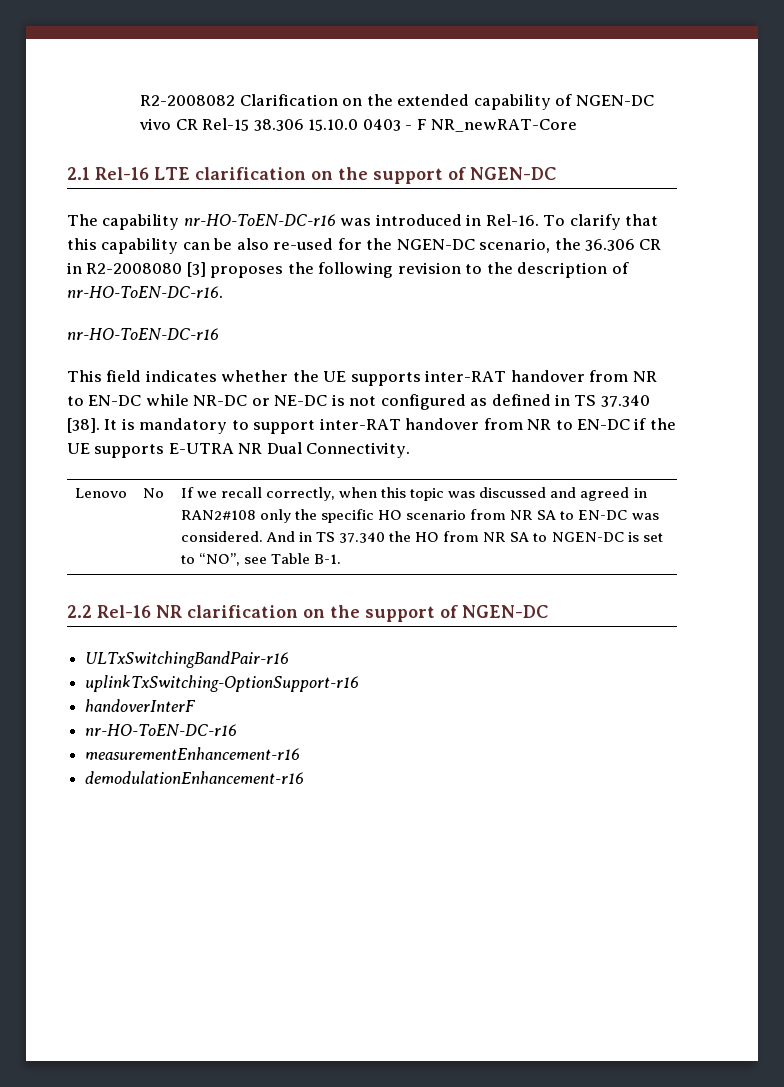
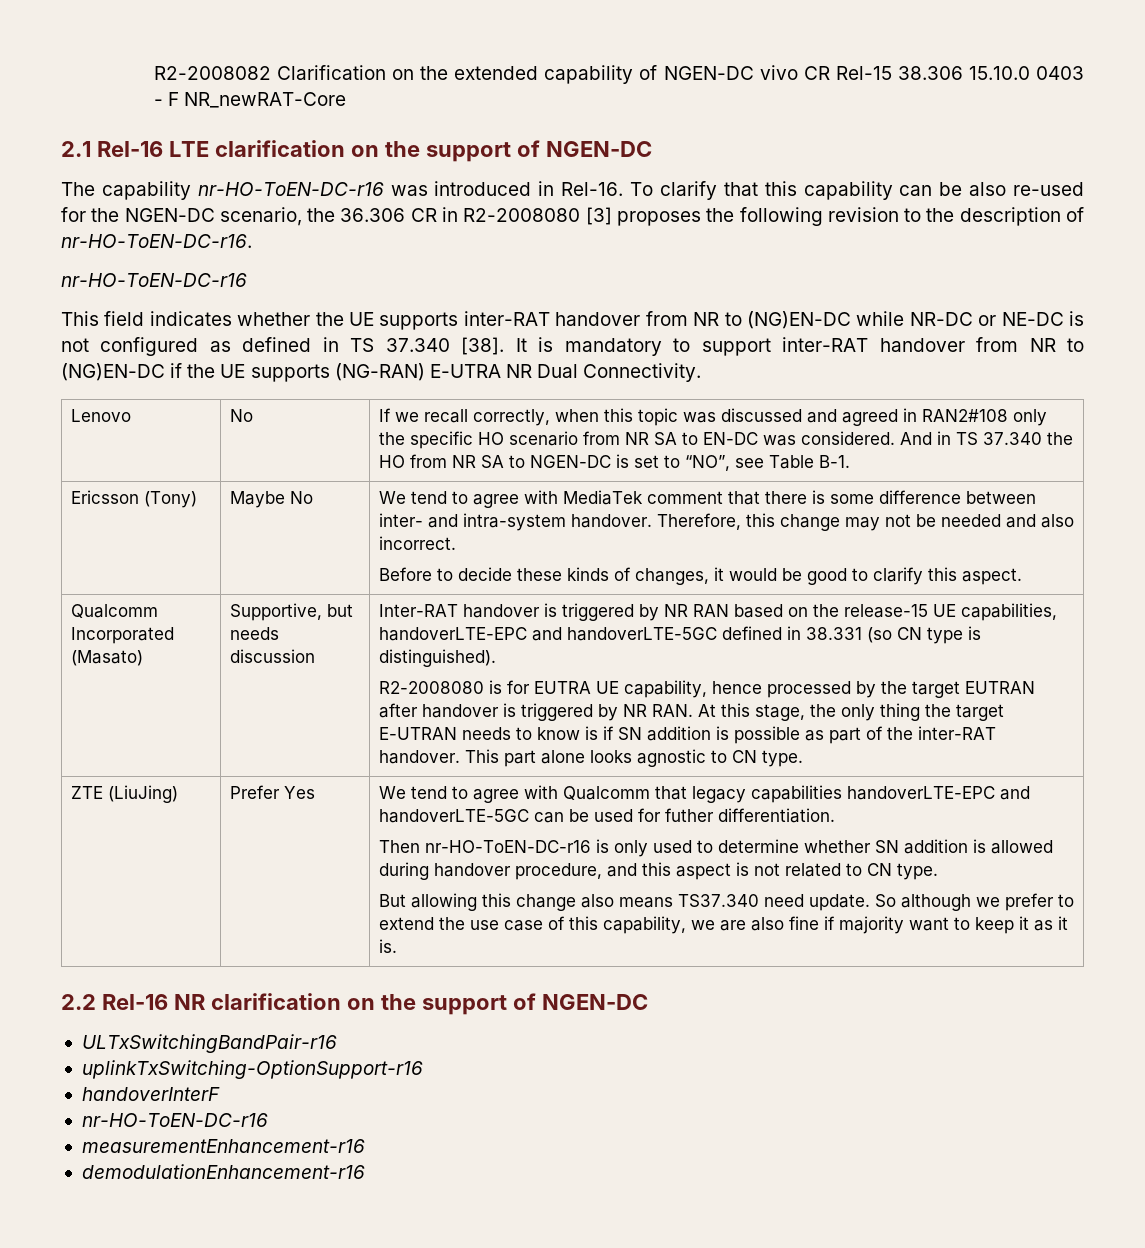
- This field indicates whether the UE supports inter-RAT handover from NR to EN-DC while NR-DC or NE-DC is not configured as defined in TS 37.340 [38].
+ This field indicates whether the UE supports inter-RAT handover from NR to (NG)EN-DC while NR-DC or NE-DC is not configured as defined in TS 37.340 [38].
- It is mandatory to support inter-RAT handover from NR to EN-DC if the UE supports E-UTRA NR Dual Connectivity.
+ It is mandatory to support inter-RAT handover from NR to (NG)EN-DC if the UE supports (NG-RAN) E-UTRA NR Dual Connectivity.
+ Ericsson (Tony) | Maybe No | We tend to agree with MediaTek comment that there is some difference between inter- and intra-system handover. Therefore, this change may not be needed and also incorrect.
+ Before to decide these kinds of changes, it would be good to clarify this aspect.
+ Qualcomm Incorporated (Masato) | Supportive, but needs discussion | Inter-RAT handover is triggered by NR RAN based on the release-15 UE capabilities, handoverLTE-EPC and handoverLTE-5GC defined in 38.331 (so CN type is distinguished).
+ R2-2008080 is for EUTRA UE capability, hence processed by the target EUTRAN after handover is triggered by NR RAN. At this stage, the only thing the target E-UTRAN needs to know is if SN addition is possible as part of the inter-RAT handover. This part alone looks agnostic to CN type.
+ ZTE (LiuJing) | Prefer Yes | We tend to agree with Qualcomm that legacy capabilities handoverLTE-EPC and handoverLTE-5GC can be used for futher differentiation.
+ Then nr-HO-ToEN-DC-r16 is only used to determine whether SN addition is allowed during handover procedure, and this aspect is not related to CN type.
+ But allowing this change also means TS37.340 need update. So although we prefer to extend the use case of this capability, we are also fine if majority want to keep it as it is.

